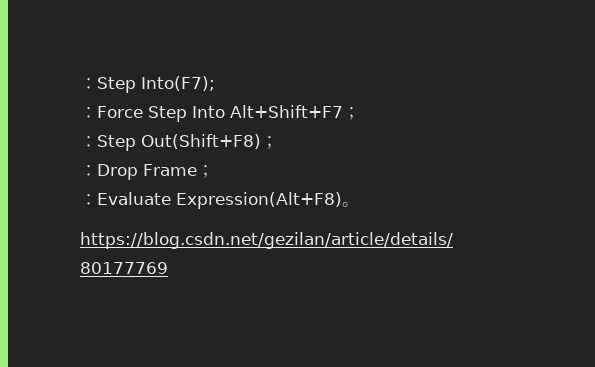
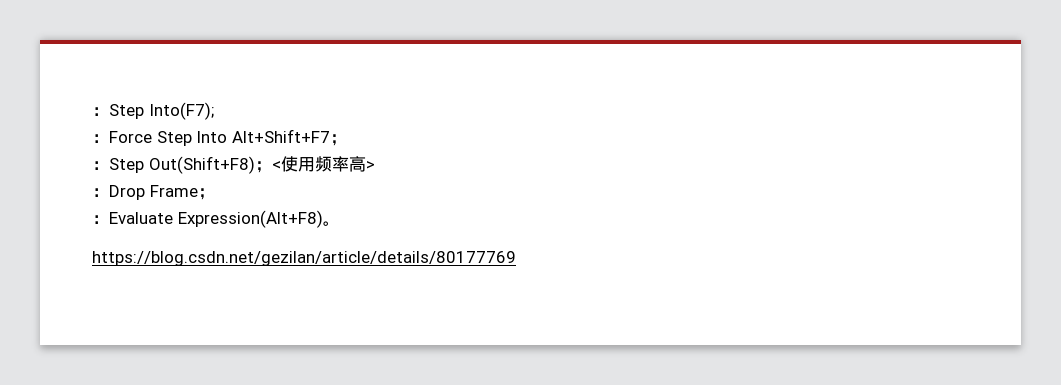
- ：Step Out(Shift+F8)；
+ ：Step Out(Shift+F8)；<使用频率高>

